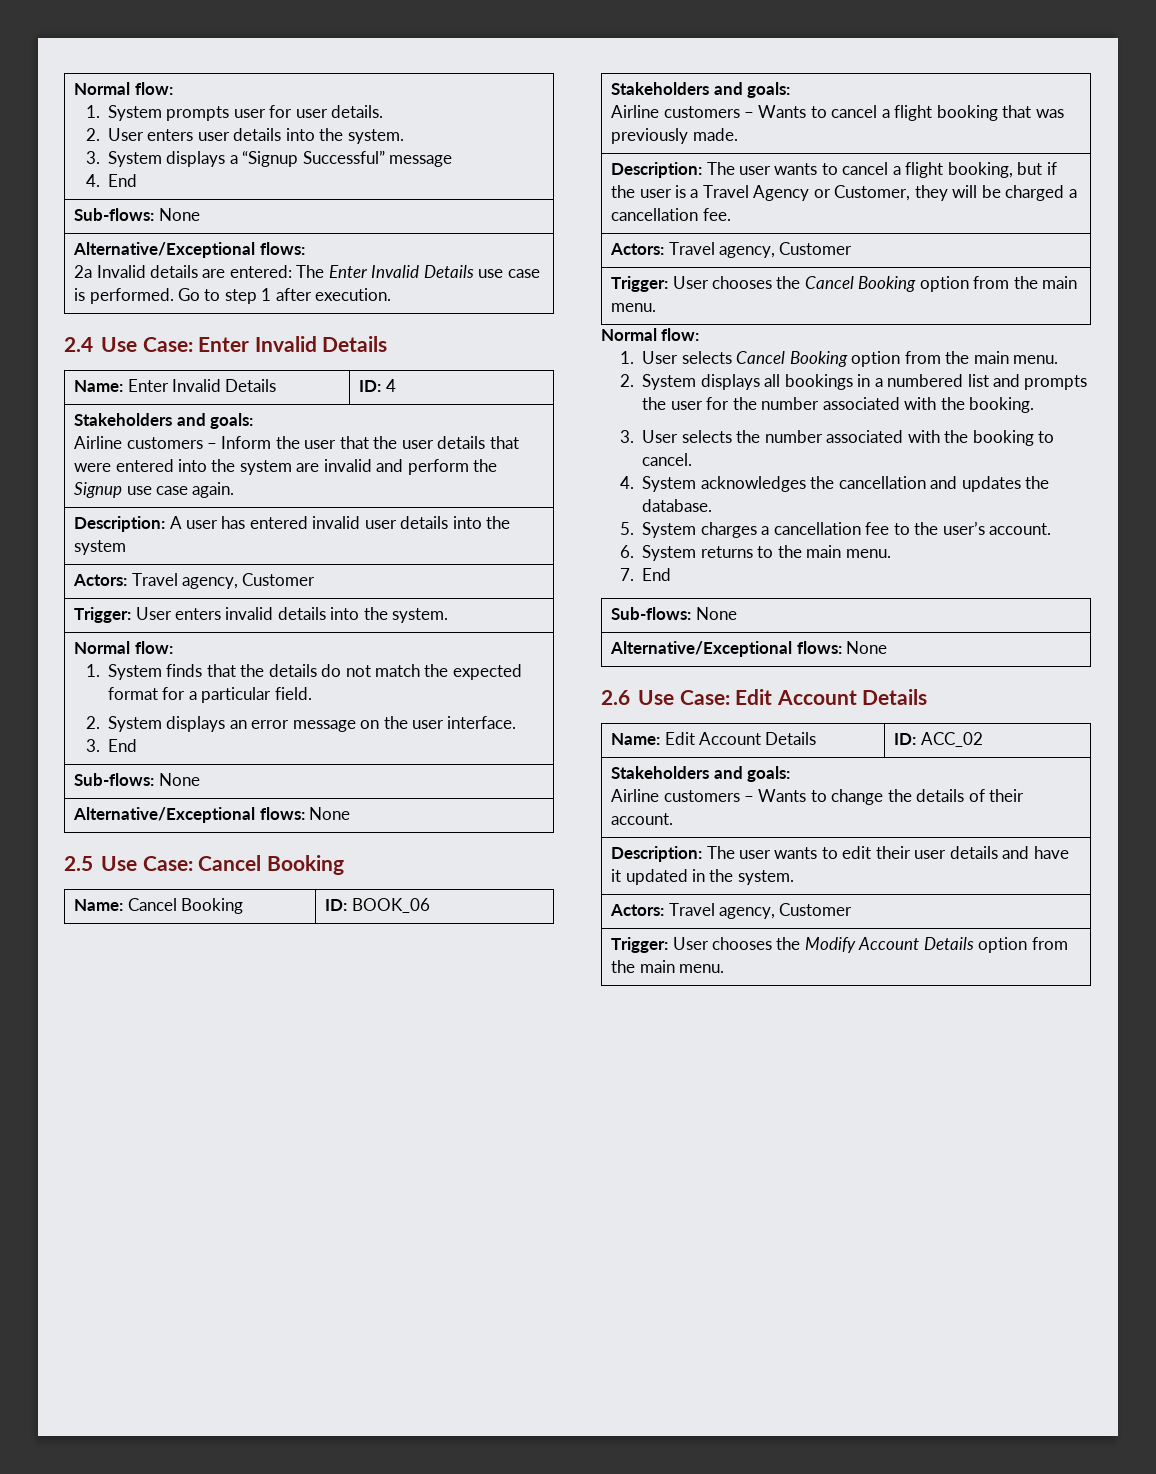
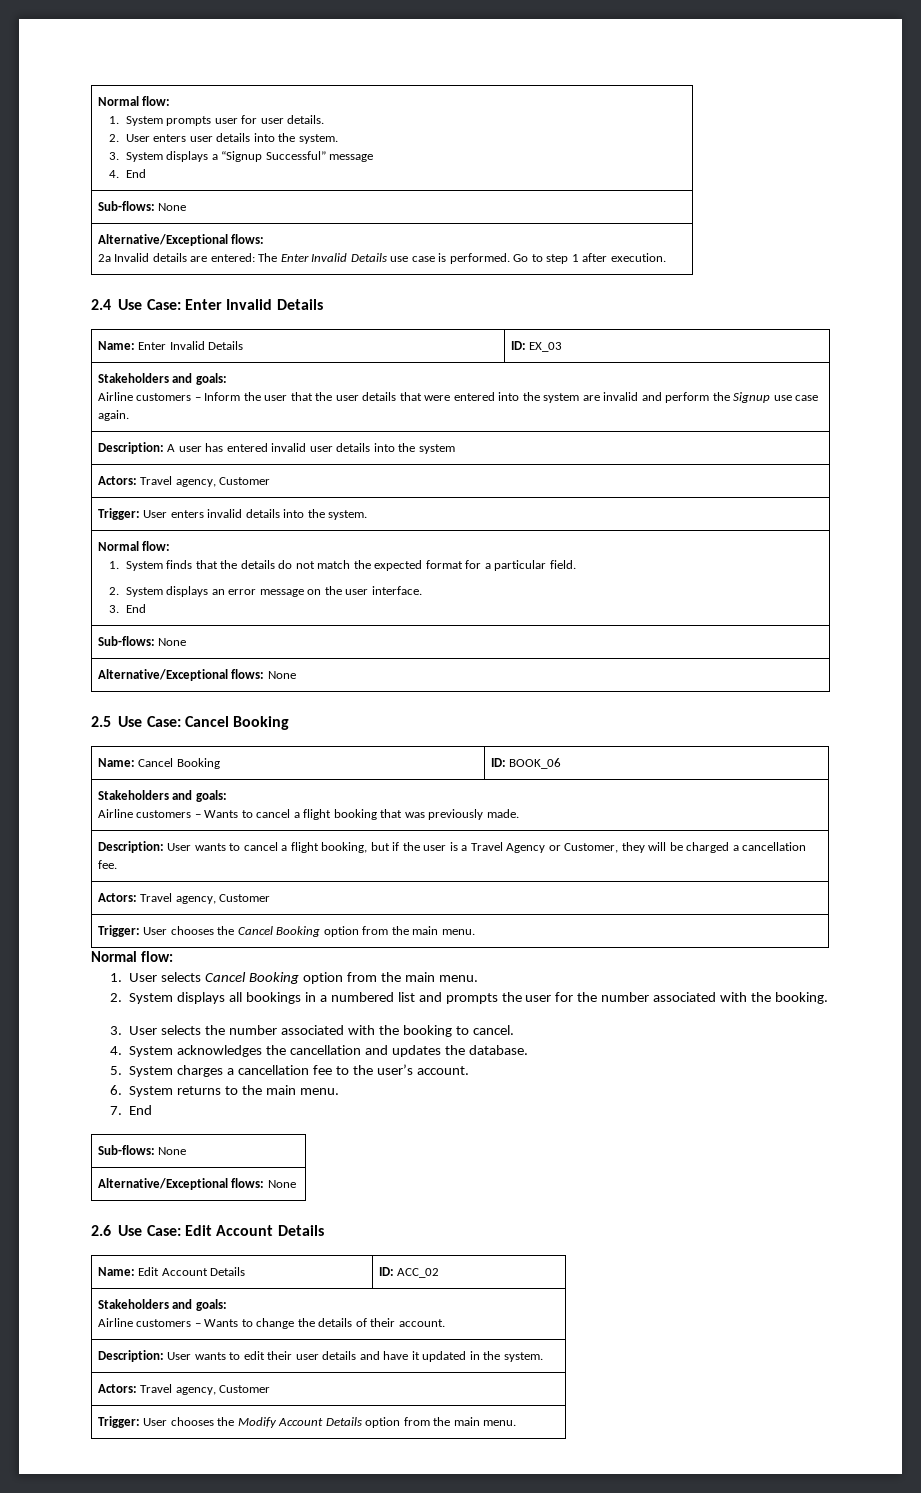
- Name: Enter Invalid Details | ID: 4
+ Name: Enter Invalid Details | ID: EX_03
- Description: The user wants to cancel a flight booking, but if the user is a Travel Agency or Customer, they will be charged a cancellation fee.
+ Description: User wants to cancel a flight booking, but if the user is a Travel Agency or Customer, they will be charged a cancellation fee.
- Description: The user wants to edit their user details and have it updated in the system.
+ Description: User wants to edit their user details and have it updated in the system.

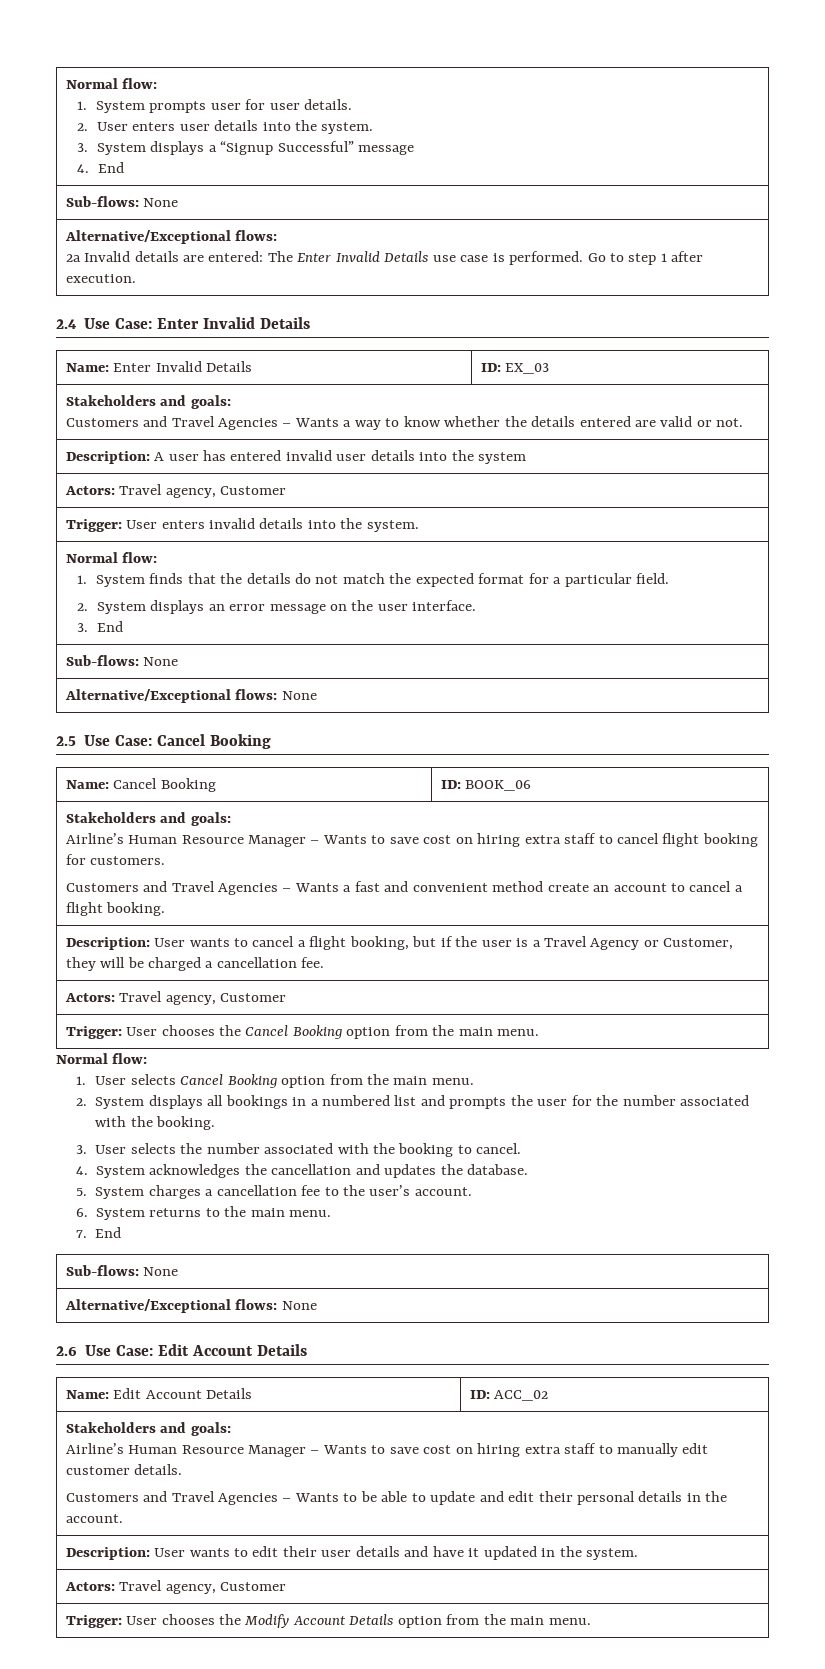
  Name: Enter Invalid Details | ID: EX_03
  Stakeholders and goals:
- Airline customers – Inform the user that the user details that were entered into the system are invalid and perform the Signup use case again.
+ Customers and Travel Agencies – Wants a way to know whether the details entered are valid or not.
- Airline customers – Wants to cancel a flight booking that was previously made.
+ Airline’s Human Resource Manager – Wants to save cost on hiring extra staff to cancel flight booking for customers.
+ Customers and Travel Agencies – Wants a fast and convenient method create an account to cancel a flight booking.
  Name: Edit Account Details | ID: ACC_02
  Stakeholders and goals:
- Airline customers – Wants to change the details of their account.
+ Airline’s Human Resource Manager – Wants to save cost on hiring extra staff to manually edit customer details.
+ Customers and Travel Agencies – Wants to be able to update and edit their personal details in the account.

